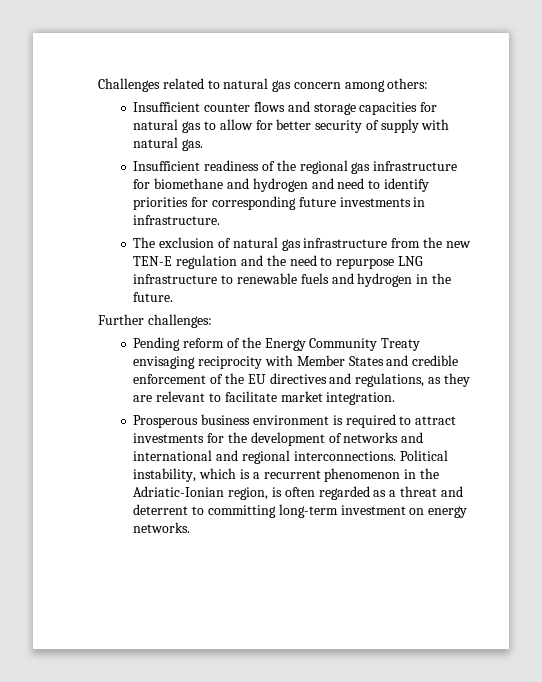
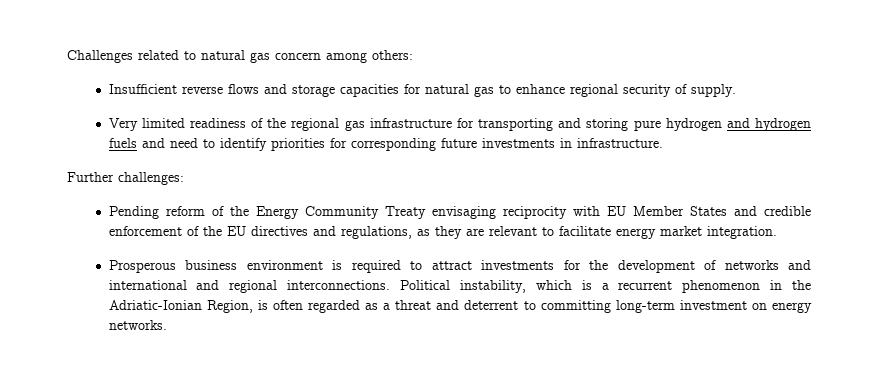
- Insufficient counter flows and storage capacities for natural gas to allow for better security of supply with natural gas.
- Insufficient readiness of the regional gas infrastructure for biomethane and hydrogen and need to identify priorities for corresponding future investments in infrastructure.
+ Insufficient reverse flows and storage capacities for natural gas to enhance regional security of supply.
+ Very limited readiness of the regional gas infrastructure for transporting and storing pure hydrogen and hydrogen fuels and need to identify priorities for corresponding future investments in infrastructure.
- The exclusion of natural gas infrastructure from the new TEN-E regulation and the need to repurpose LNG infrastructure to renewable fuels and hydrogen in the future.
- Pending reform of the Energy Community Treaty envisaging reciprocity with Member States and credible enforcement of the EU directives and regulations, as they are relevant to facilitate market integration.
+ Pending reform of the Energy Community Treaty envisaging reciprocity with EU Member States and credible enforcement of the EU directives and regulations, as they are relevant to facilitate energy market integration.
- Political instability, which is a recurrent phenomenon in the Adriatic-Ionian region, is often regarded as a threat and deterrent to committing long-term investment on energy networks.
+ Political instability, which is a recurrent phenomenon in the Adriatic-Ionian Region, is often regarded as a threat and deterrent to committing long-term investment on energy networks.

